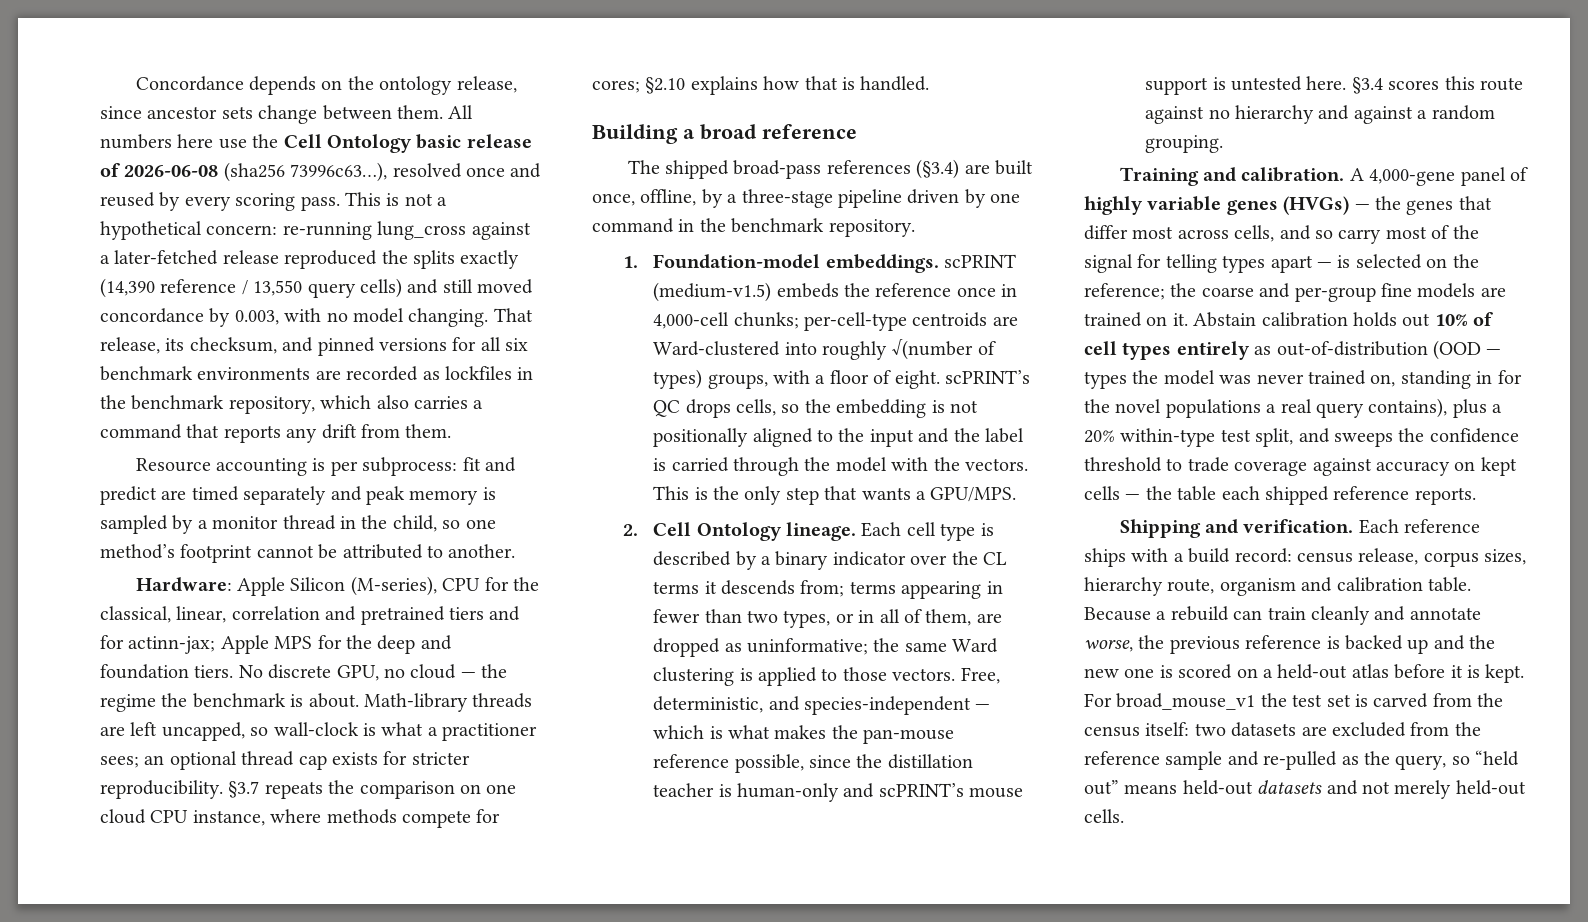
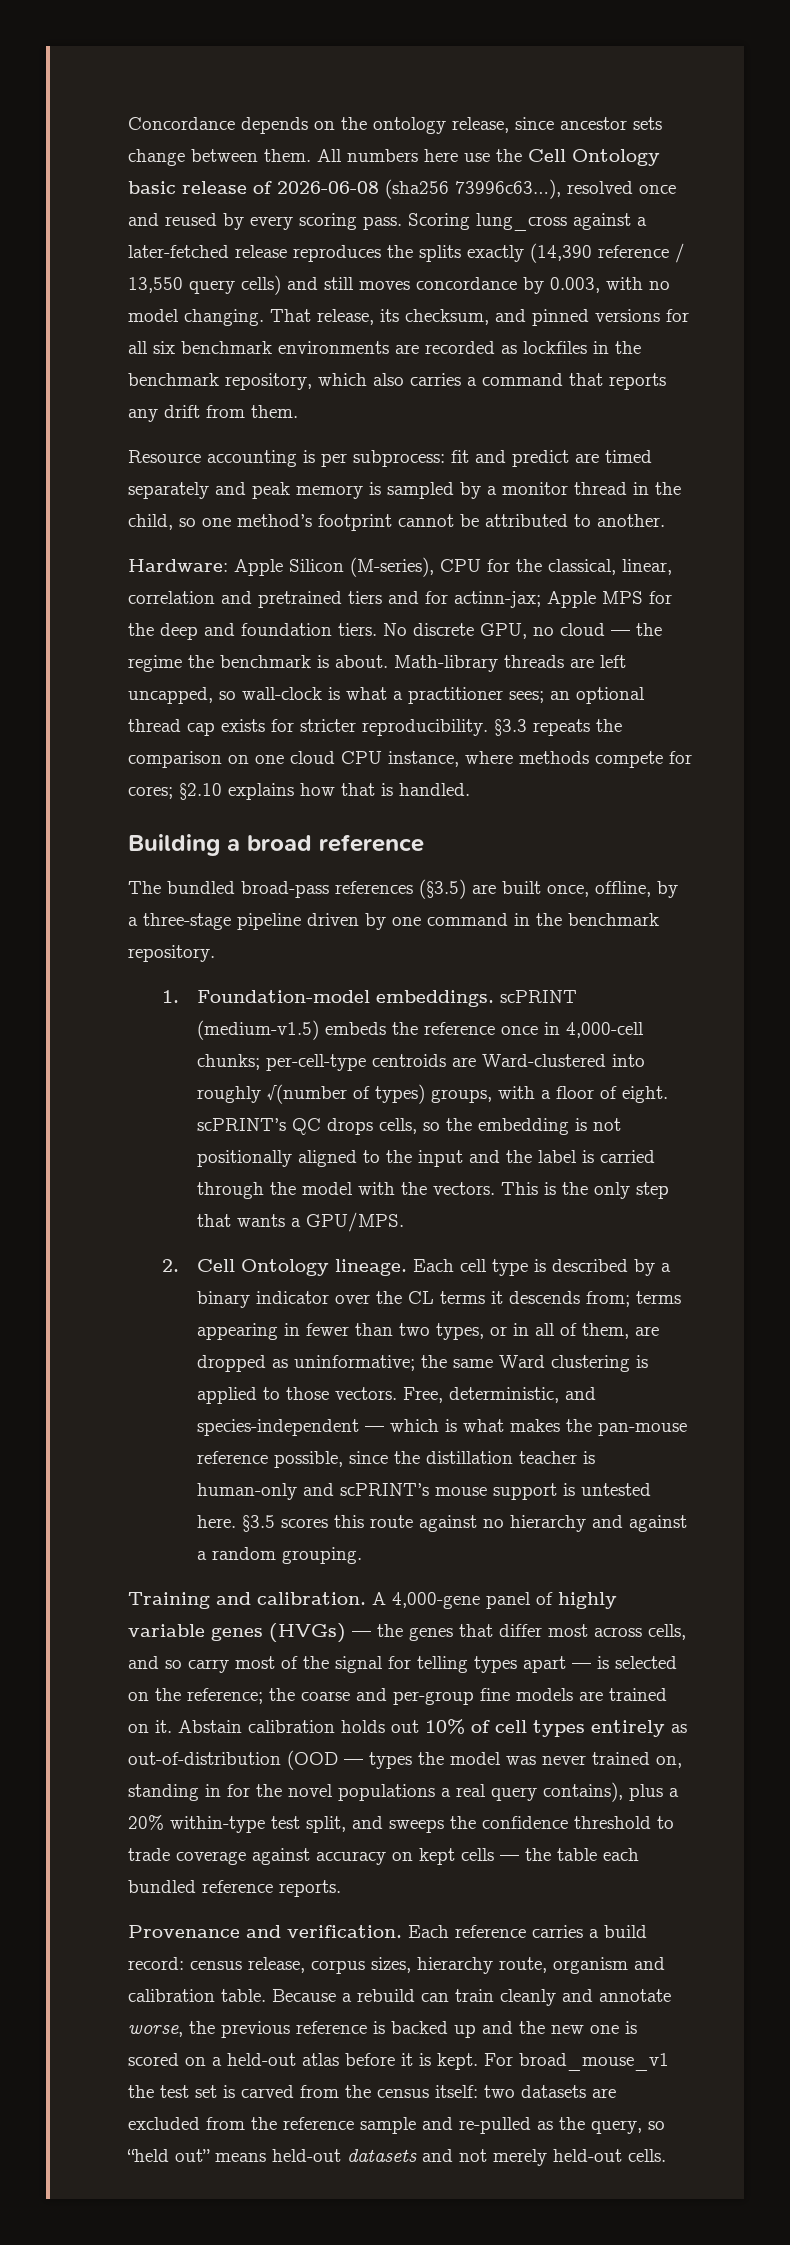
- This is not a hypothetical concern: re-running lung_cross against a later-fetched release reproduced the splits exactly (14,390 reference / 13,550 query cells) and still moved concordance by 0.003, with no model changing.
+ Scoring lung_cross against a later-fetched release reproduces the splits exactly (14,390 reference / 13,550 query cells) and still moves concordance by 0.003, with no model changing.
- §3.7 repeats the comparison on one cloud CPU instance, where methods compete for cores; §2.10 explains how that is handled.
+ §3.3 repeats the comparison on one cloud CPU instance, where methods compete for cores; §2.10 explains how that is handled.
- The shipped broad-pass references (§3.4) are built once, offline, by a three-stage pipeline driven by one command in the benchmark repository.
+ The bundled broad-pass references (§3.5) are built once, offline, by a three-stage pipeline driven by one command in the benchmark repository.
- §3.4 scores this route against no hierarchy and against a random grouping.
+ §3.5 scores this route against no hierarchy and against a random grouping.
- Abstain calibration holds out 10% of cell types entirely as out-of-distribution (OOD — types the model was never trained on, standing in for the novel populations a real query contains), plus a 20% within-type test split, and sweeps the confidence threshold to trade coverage against accuracy on kept cells — the table each shipped reference reports.
+ Abstain calibration holds out 10% of cell types entirely as out-of-distribution (OOD — types the model was never trained on, standing in for the novel populations a real query contains), plus a 20% within-type test split, and sweeps the confidence threshold to trade coverage against accuracy on kept cells — the table each bundled reference reports.
- Shipping and verification.
+ Provenance and verification.
- Each reference ships with a build record: census release, corpus sizes, hierarchy route, organism and calibration table.
+ Each reference carries a build record: census release, corpus sizes, hierarchy route, organism and calibration table.

